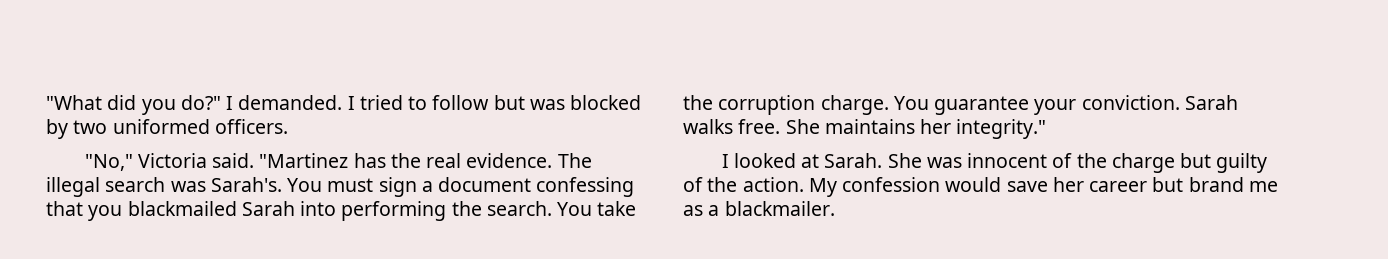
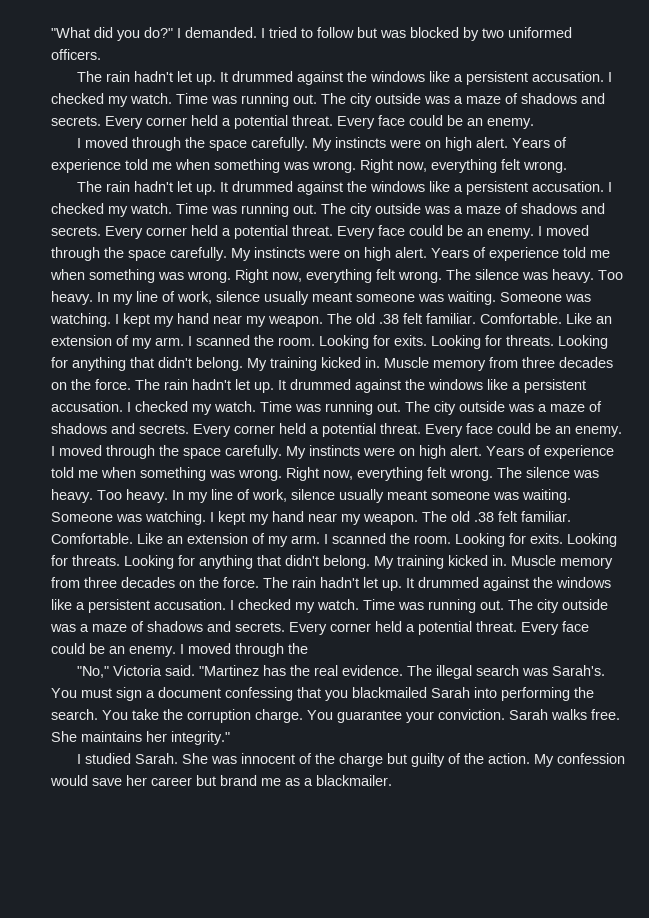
  I tried to follow but was blocked by two uniformed officers.
+ The rain hadn't let up. It drummed against the windows like a persistent accusation. I checked my watch. Time was running out. The city outside was a maze of shadows and secrets. Every corner held a potential threat. Every face could be an enemy.
+ I moved through the space carefully. My instincts were on high alert. Years of experience told me when something was wrong. Right now, everything felt wrong.
+ The rain hadn't let up. It drummed against the windows like a persistent accusation. I checked my watch. Time was running out. The city outside was a maze of shadows and secrets. Every corner held a potential threat. Every face could be an enemy. I moved through the space carefully. My instincts were on high alert. Years of experience told me when something was wrong. Right now, everything felt wrong. The silence was heavy. Too heavy. In my line of work, silence usually meant someone was waiting. Someone was watching. I kept my hand near my weapon. The old .38 felt familiar. Comfortable. Like an extension of my arm. I scanned the room. Looking for exits. Looking for threats. Looking for anything that didn't belong. My training kicked in. Muscle memory from three decades on the force. The rain hadn't let up. It drummed against the windows like a persistent accusation. I checked my watch. Time was running out. The city outside was a maze of shadows and secrets. Every corner held a potential threat. Every face could be an enemy. I moved through the space carefully. My instincts were on high alert. Years of experience told me when something was wrong. Right now, everything felt wrong. The silence was heavy. Too heavy. In my line of work, silence usually meant someone was waiting. Someone was watching. I kept my hand near my weapon. The old .38 felt familiar. Comfortable. Like an extension of my arm. I scanned the room. Looking for exits. Looking for threats. Looking for anything that didn't belong. My training kicked in. Muscle memory from three decades on the force. The rain hadn't let up. It drummed against the windows like a persistent accusation. I checked my watch. Time was running out. The city outside was a maze of shadows and secrets. Every corner held a potential threat. Every face could be an enemy. I moved through the
- I looked at Sarah.
+ I studied Sarah.

